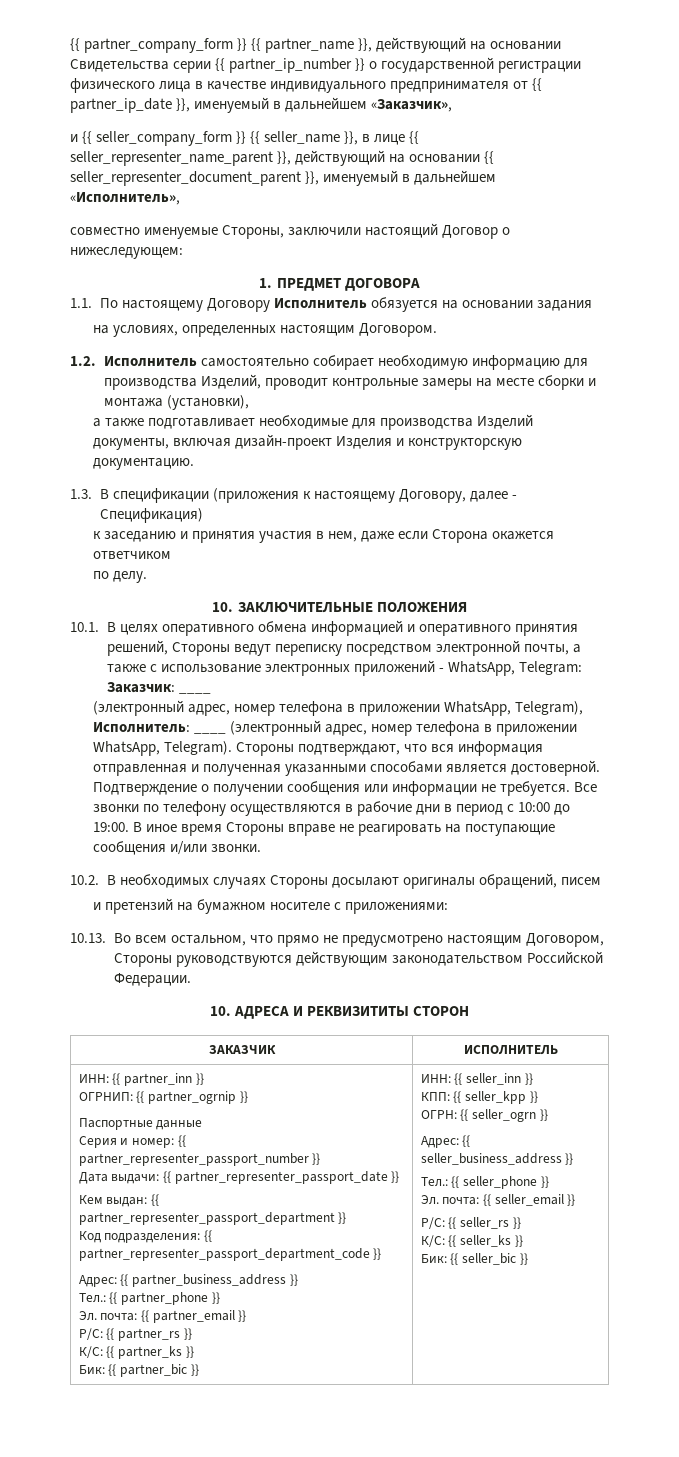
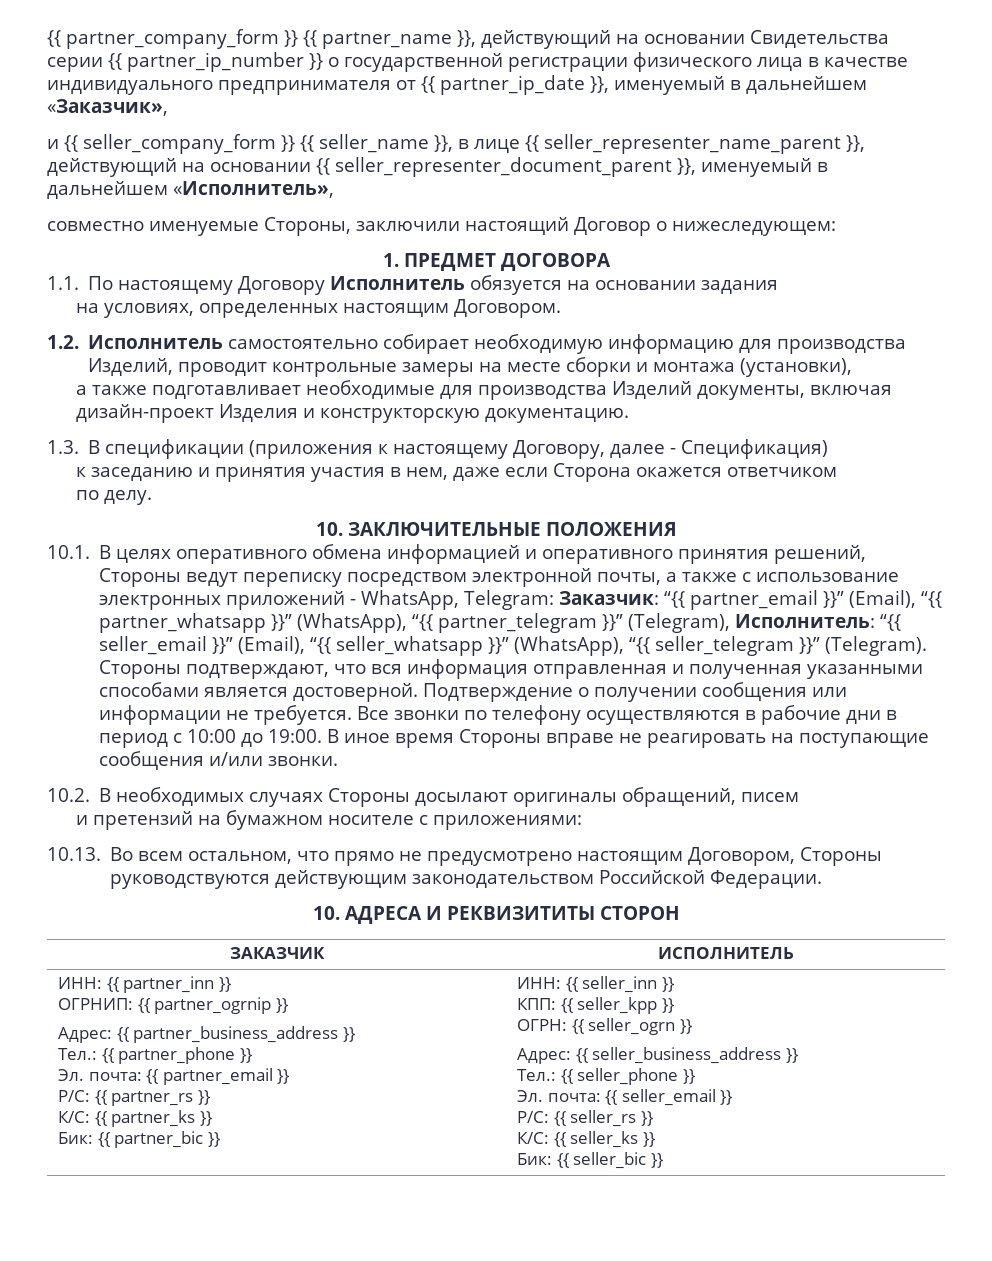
- 10.1. В целях оперативного обмена информацией и оперативного принятия решений, Стороны ведут переписку посредством электронной почты, а также с использование электронных приложений - WhatsApp, Telegram: Заказчик: ____
- (электронный адрес, номер телефона в приложении WhatsApp, Telegram), Исполнитель: ____ (электронный адрес, номер телефона в приложении WhatsApp, Telegram).
+ 10.1. В целях оперативного обмена информацией и оперативного принятия решений, Стороны ведут переписку посредством электронной почты, а также с использование электронных приложений - WhatsApp, Telegram: Заказчик: “{{ partner_email }}” (Email), “{{ partner_whatsapp }}” (WhatsApp), “{{ partner_telegram }}” (Telegram), Исполнитель: “{{ seller_email }}” (Email), “{{ seller_whatsapp }}” (WhatsApp), “{{ seller_telegram }}” (Telegram).
- Паспортные данные
- Серия и номер: {{ partner_representer_passport_number }}
- Дата выдачи: {{ partner_representer_passport_date }}
- Кем выдан: {{ partner_representer_passport_department }}
- Код подразделения: {{ partner_representer_passport_department_code }}

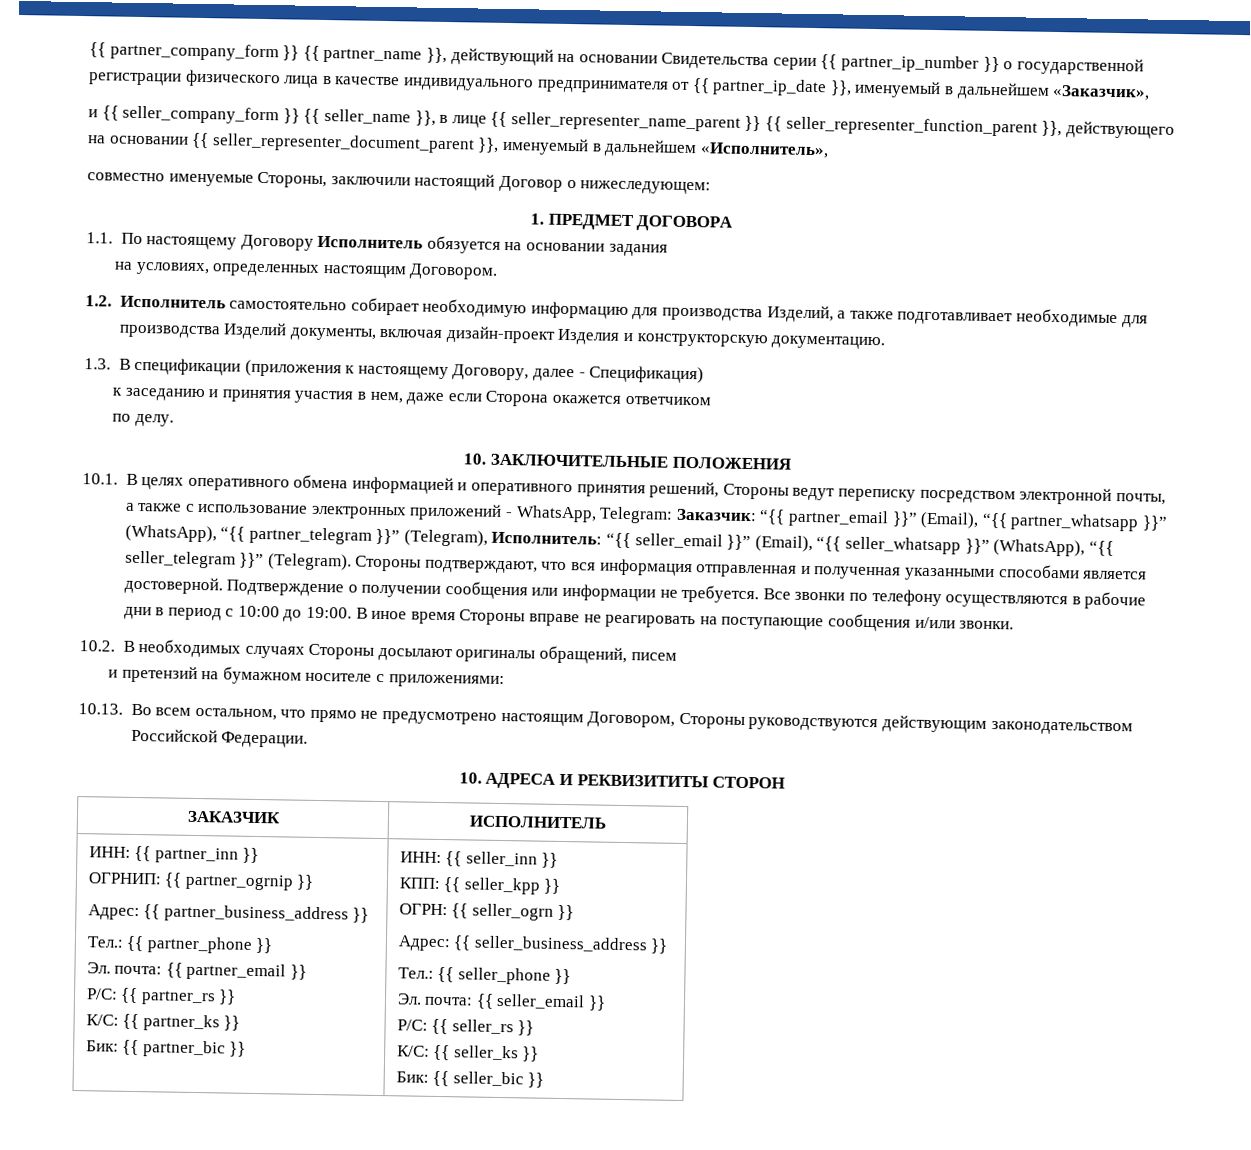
- и {{ seller_company_form }} {{ seller_name }}, в лице {{ seller_representer_name_parent }}, действующий на основании {{ seller_representer_document_parent }}, именуемый в дальнейшем «Исполнитель»,
+ и {{ seller_company_form }} {{ seller_name }}, в лице {{ seller_representer_name_parent }} {{ seller_representer_function_parent }}, действующего на основании {{ seller_representer_document_parent }}, именуемый в дальнейшем «Исполнитель»,
- 1.2. Исполнитель самостоятельно собирает необходимую информацию для производства Изделий, проводит контрольные замеры на месте сборки и монтажа (установки),
- а также подготавливает необходимые для производства Изделий документы, включая дизайн-проект Изделия и конструкторскую документацию.
+ 1.2. Исполнитель самостоятельно собирает необходимую информацию для производства Изделий, а также подготавливает необходимые для производства Изделий документы, включая дизайн-проект Изделия и конструкторскую документацию.

